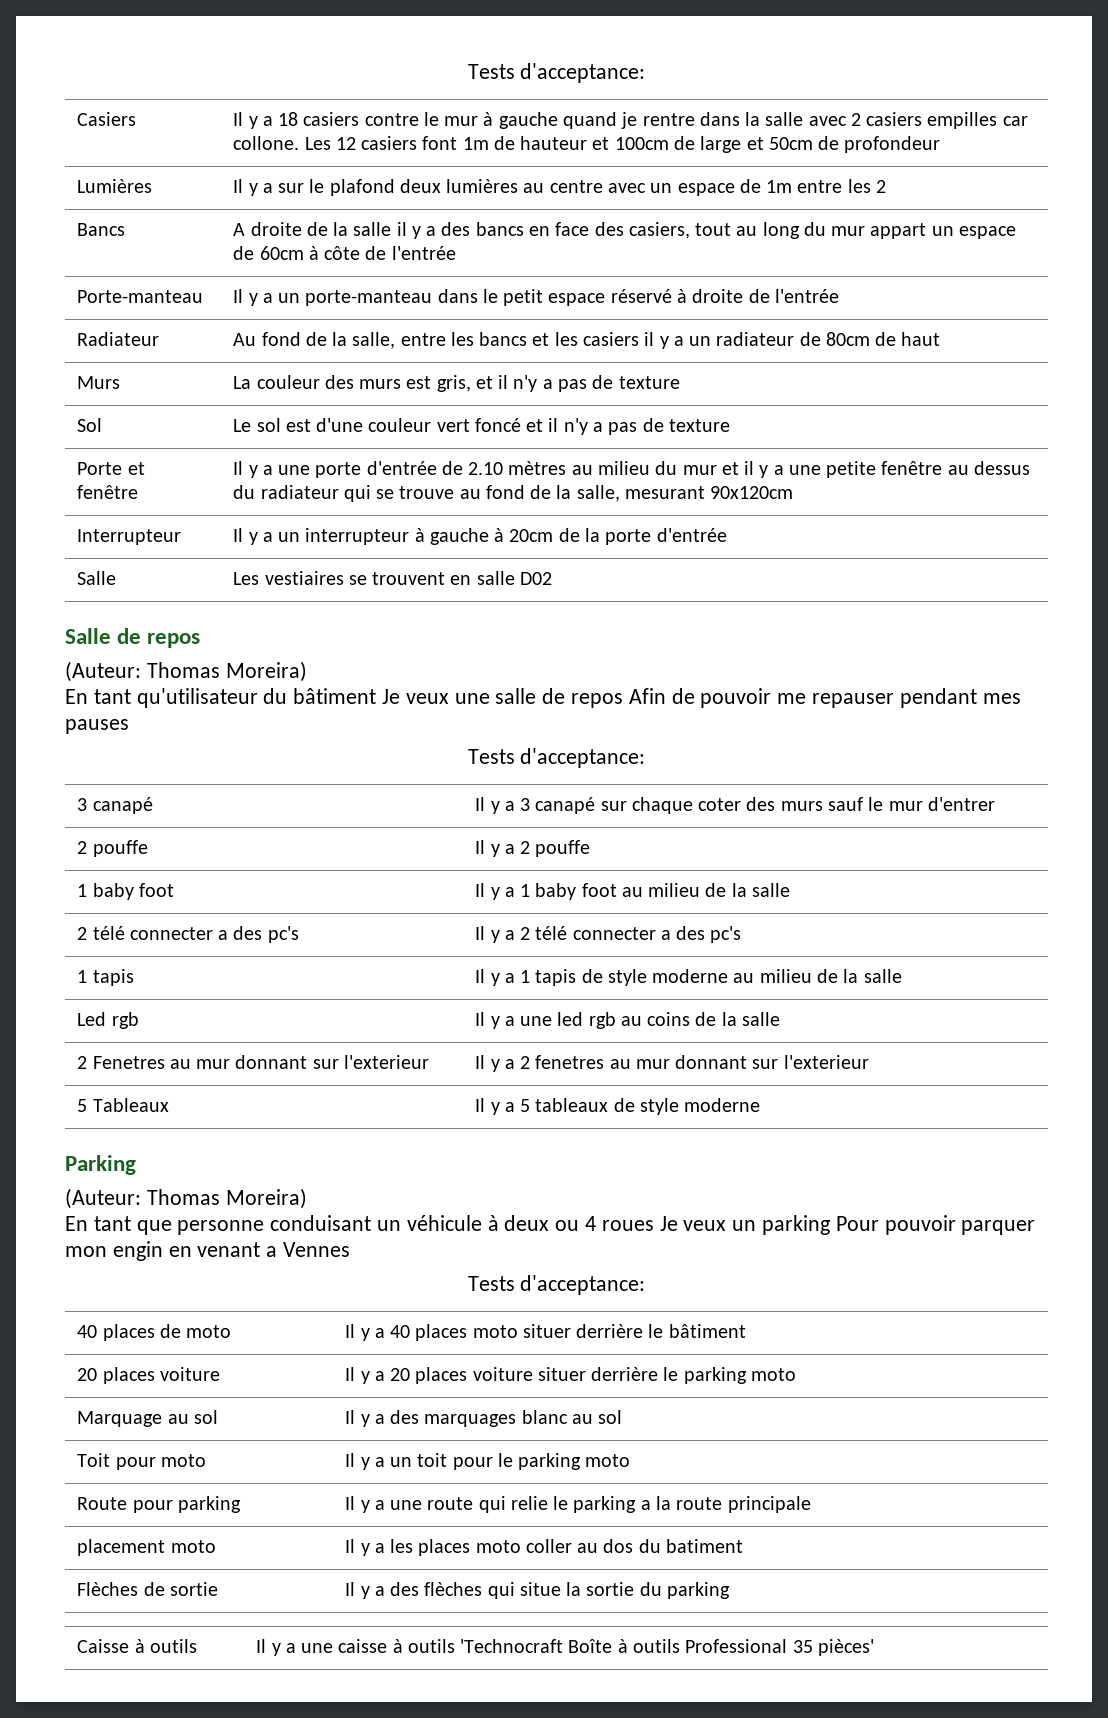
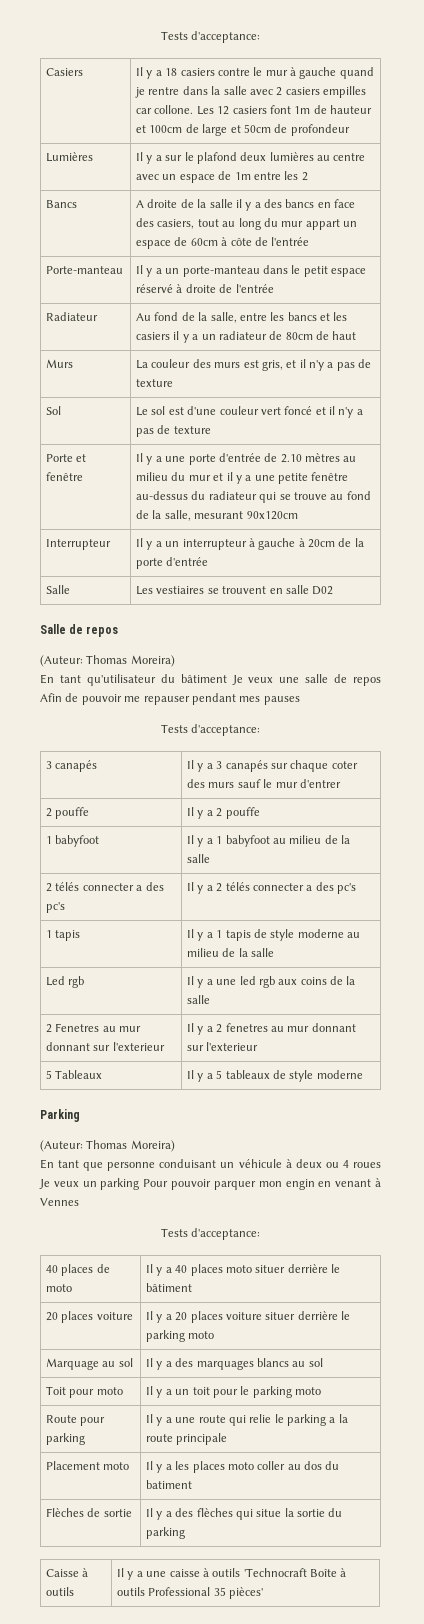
- Porte et fenêtre | Il y a une porte d'entrée de 2.10 mètres au milieu du mur et il y a une petite fenêtre au dessus du radiateur qui se trouve au fond de la salle, mesurant 90x120cm
+ Porte et fenêtre | Il y a une porte d'entrée de 2.10 mètres au milieu du mur et il y a une petite fenêtre au-dessus du radiateur qui se trouve au fond de la salle, mesurant 90x120cm
- 3 canapé | Il y a 3 canapé sur chaque coter des murs sauf le mur d'entrer
+ 3 canapés | Il y a 3 canapés sur chaque coter des murs sauf le mur d'entrer
- 1 baby foot | Il y a 1 baby foot au milieu de la salle
+ 1 babyfoot | Il y a 1 babyfoot au milieu de la salle
- 2 télé connecter a des pc's | Il y a 2 télé connecter a des pc's
+ 2 télés connecter a des pc's | Il y a 2 télés connecter a des pc's
- Led rgb | Il y a une led rgb au coins de la salle
+ Led rgb | Il y a une led rgb aux coins de la salle
- En tant que personne conduisant un véhicule à deux ou 4 roues Je veux un parking Pour pouvoir parquer mon engin en venant a Vennes
+ En tant que personne conduisant un véhicule à deux ou 4 roues Je veux un parking Pour pouvoir parquer mon engin en venant à Vennes
- Marquage au sol | Il y a des marquages blanc au sol
+ Marquage au sol | Il y a des marquages blancs au sol
- placement moto | Il y a les places moto coller au dos du batiment
+ Placement moto | Il y a les places moto coller au dos du batiment

